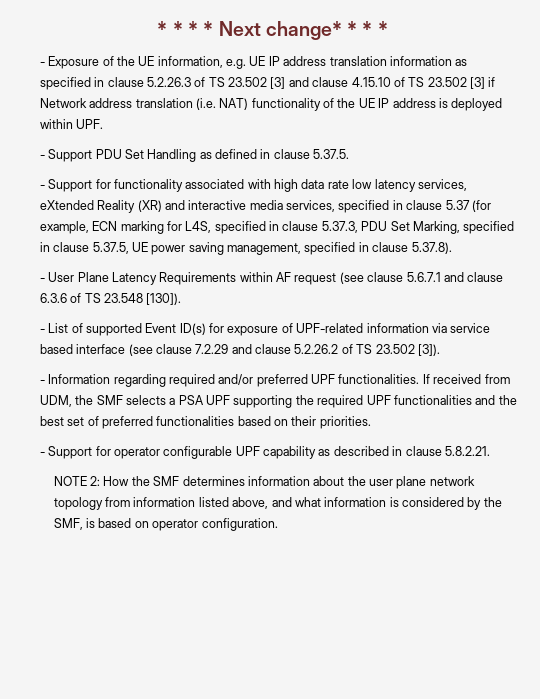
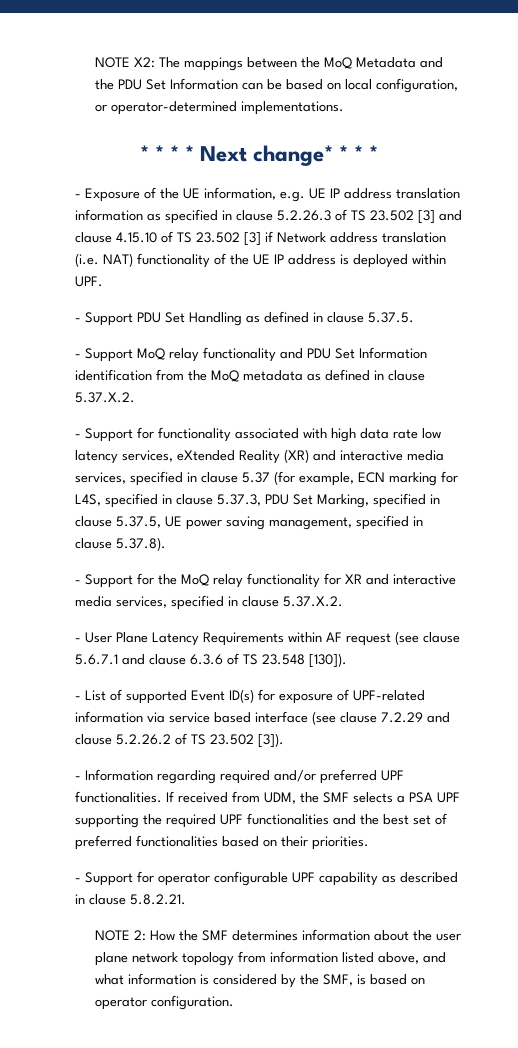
+ NOTE X2: The mappings between the MoQ Metadata and the PDU Set Information can be based on local configuration, or operator-determined implementations.
+ - Support MoQ relay functionality and PDU Set Information identification from the MoQ metadata as defined in clause 5.37.X.2.
+ - Support for the MoQ relay functionality for XR and interactive media services, specified in clause 5.37.X.2.

